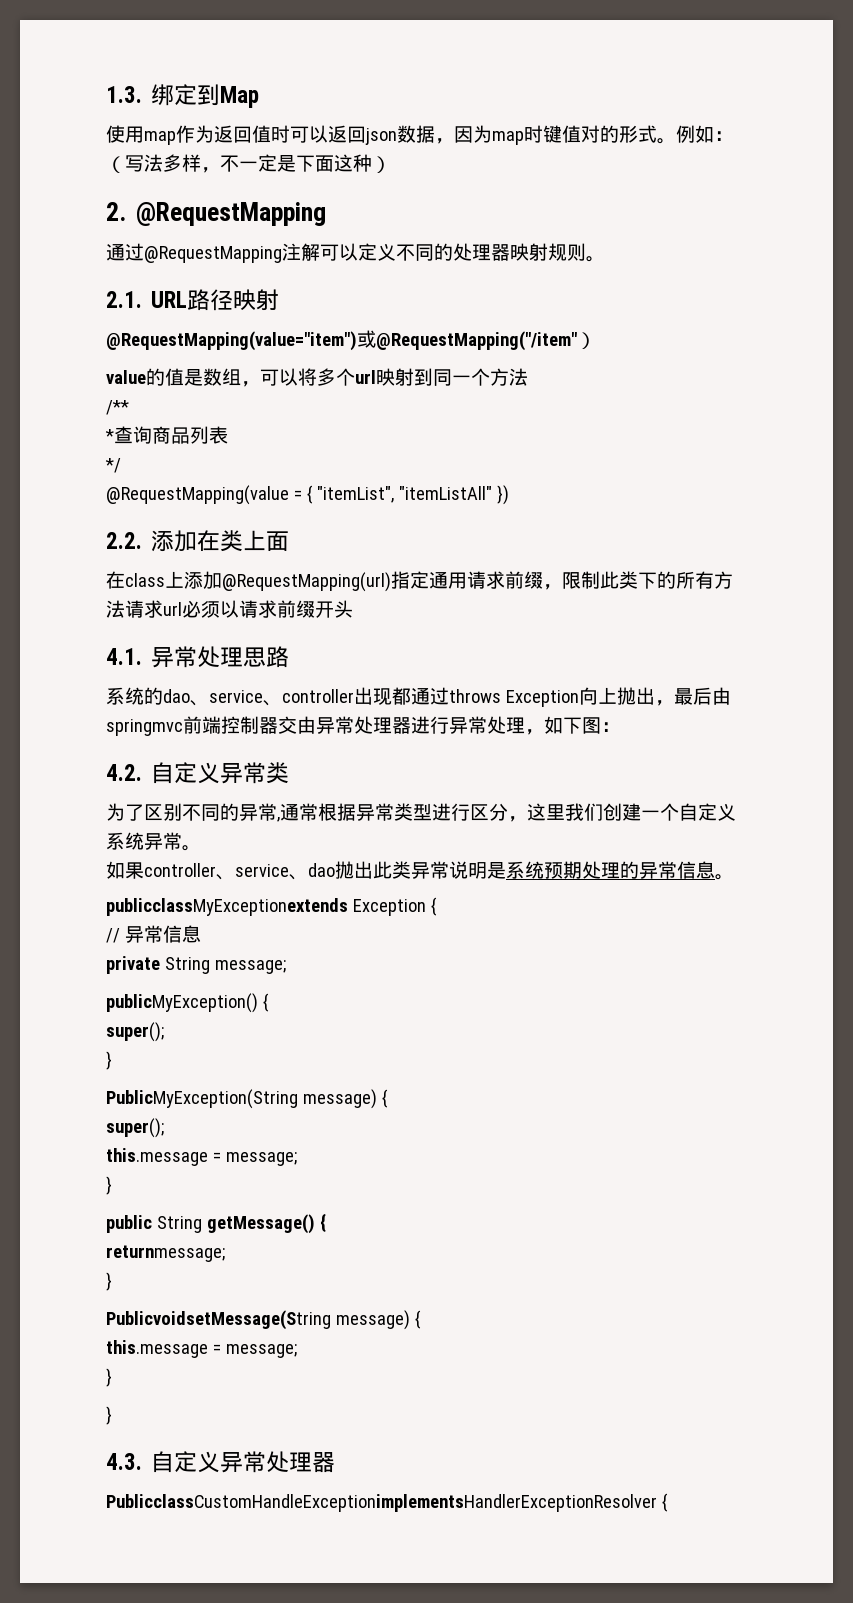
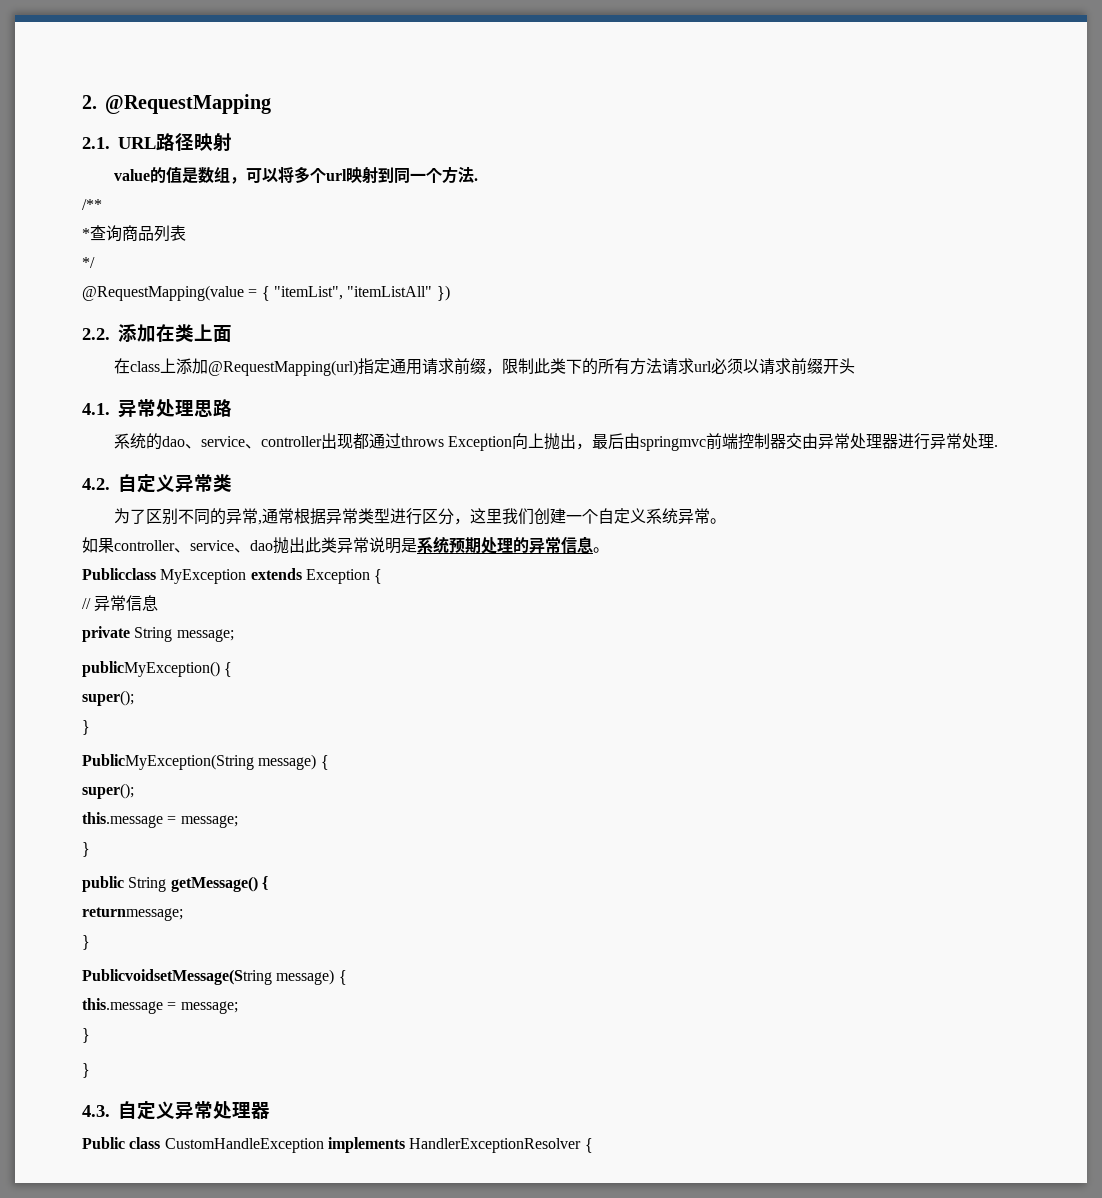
- 1.3.绑定到Map
- 使用map作为返回值时可以返回json数据，因为map时键值对的形式。例如：（写法多样，不一定是下面这种）
  2. @RequestMapping
- 通过@RequestMapping注解可以定义不同的处理器映射规则。
- @RequestMapping(value="item")或@RequestMapping("/item"）
- value的值是数组，可以将多个url映射到同一个方法
+ value的值是数组，可以将多个url映射到同一个方法.
- 系统的dao、service、controller出现都通过throws Exception向上抛出，最后由springmvc前端控制器交由异常处理器进行异常处理，如下图：
+ 系统的dao、service、controller出现都通过throws Exception向上抛出，最后由springmvc前端控制器交由异常处理器进行异常处理.
- publicclassMyExceptionextends Exception {
+ Publicclass MyException extends Exception {
- PublicclassCustomHandleExceptionimplementsHandlerExceptionResolver {
+ Public class CustomHandleException implements HandlerExceptionResolver {

